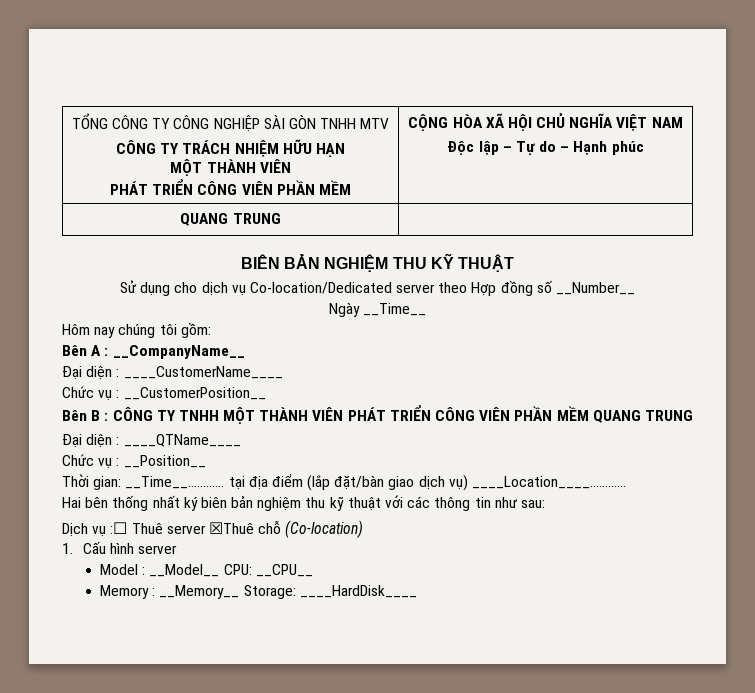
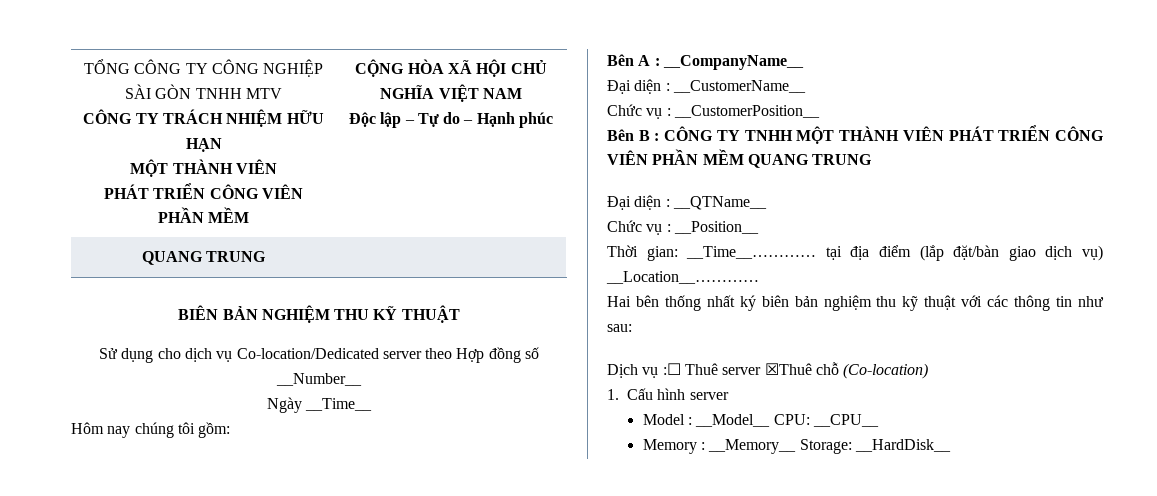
- Đại diện : ____CustomerName____
+ Đại diện : __CustomerName__
- Đại diện : ____QTName____
+ Đại diện : __QTName__
- Thời gian: __Time__………… tại địa điểm (lắp đặt/bàn giao dịch vụ) ____Location____…………
+ Thời gian: __Time__………… tại địa điểm (lắp đặt/bàn giao dịch vụ) __Location__…………
- Memory : __Memory__ Storage: ____HardDisk____
+ Memory : __Memory__ Storage: __HardDisk__

